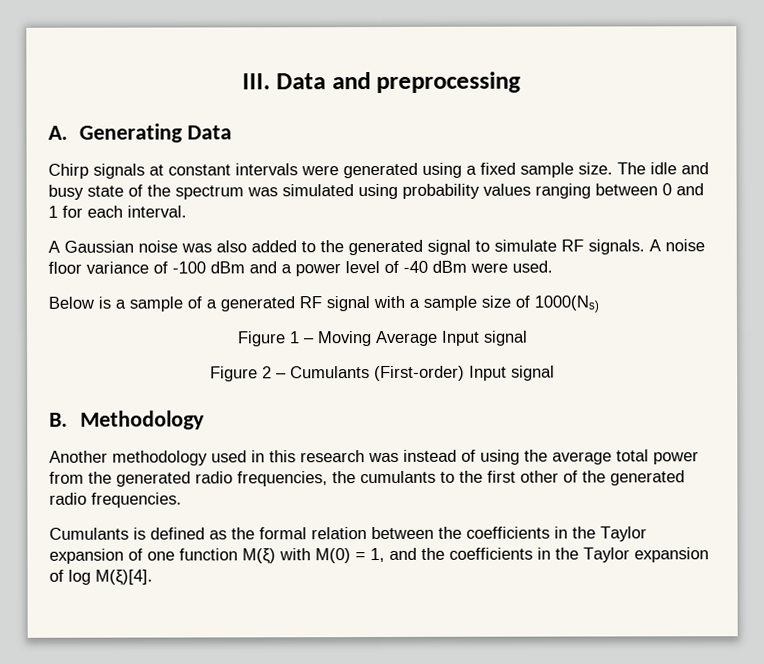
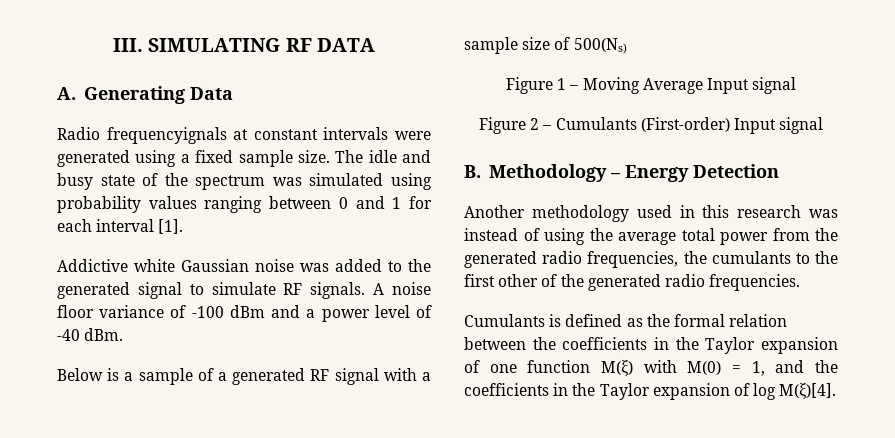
- III. Data and preprocessing
+ III. SIMULATING RF DATA
- Chirp signals at constant intervals were generated using a fixed sample size.
+ Radio frequencyignals at constant intervals were generated using a fixed sample size.
- The idle and busy state of the spectrum was simulated using probability values ranging between 0 and 1 for each interval.
- A Gaussian noise was also added to the generated signal to simulate RF signals.
+ The idle and busy state of the spectrum was simulated using probability values ranging between 0 and 1 for each interval [1].
+ Addictive white Gaussian noise was added to the generated signal to simulate RF signals.
- A noise floor variance of -100 dBm and a power level of -40 dBm were used.
+ A noise floor variance of -100 dBm and a power level of -40 dBm.
- Below is a sample of a generated RF signal with a sample size of 1000(Ns)
+ Below is a sample of a generated RF signal with a sample size of 500(Ns)
- B. Methodology
+ B. Methodology – Energy Detection

